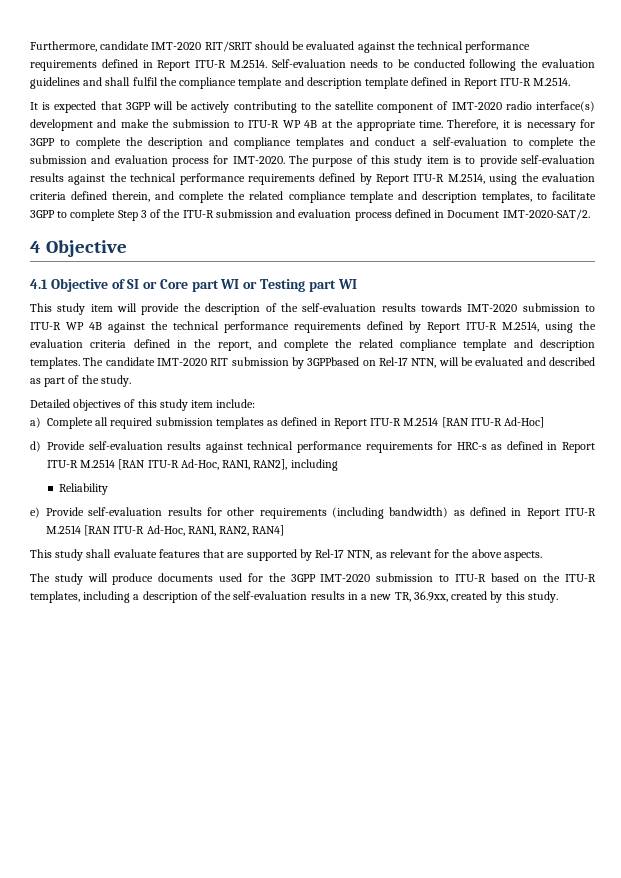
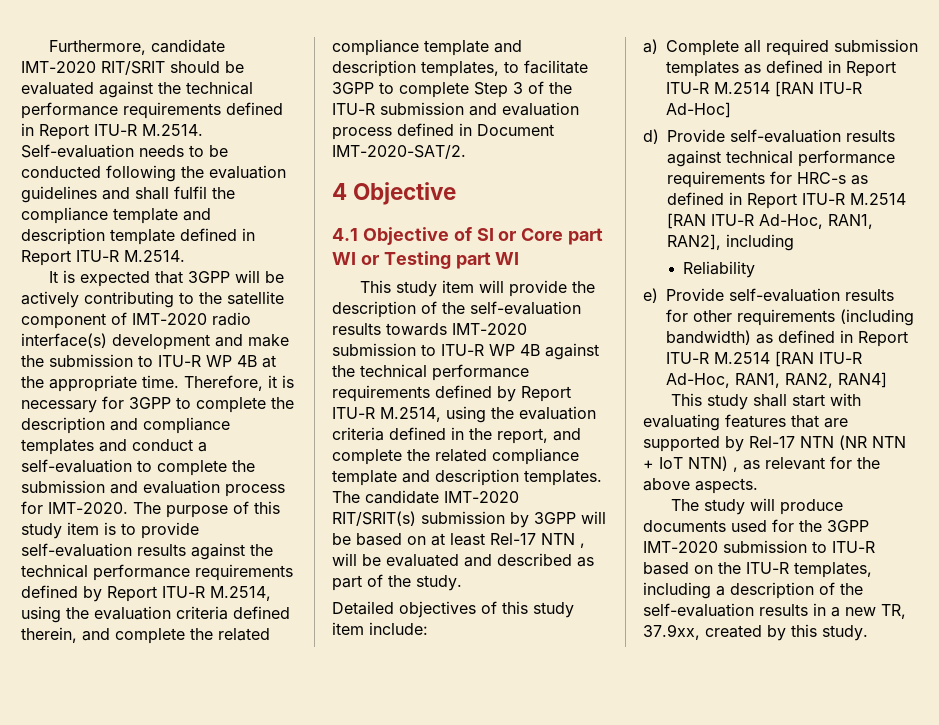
- The candidate IMT-2020 RIT submission by 3GPPbased on Rel-17 NTN, will be evaluated and described as part of the study.
+ The candidate IMT-2020 RIT/SRIT(s) submission by 3GPP will be based on at least Rel-17 NTN , will be evaluated and described as part of the study.
- This study shall evaluate features that are supported by Rel-17 NTN, as relevant for the above aspects.
+ This study shall start with evaluating features that are supported by Rel-17 NTN (NR NTN + IoT NTN) , as relevant for the above aspects.
- The study will produce documents used for the 3GPP IMT-2020 submission to ITU-R based on the ITU-R templates, including a description of the self-evaluation results in a new TR, 36.9xx, created by this study.
+ The study will produce documents used for the 3GPP IMT-2020 submission to ITU-R based on the ITU-R templates, including a description of the self-evaluation results in a new TR, 37.9xx, created by this study.

